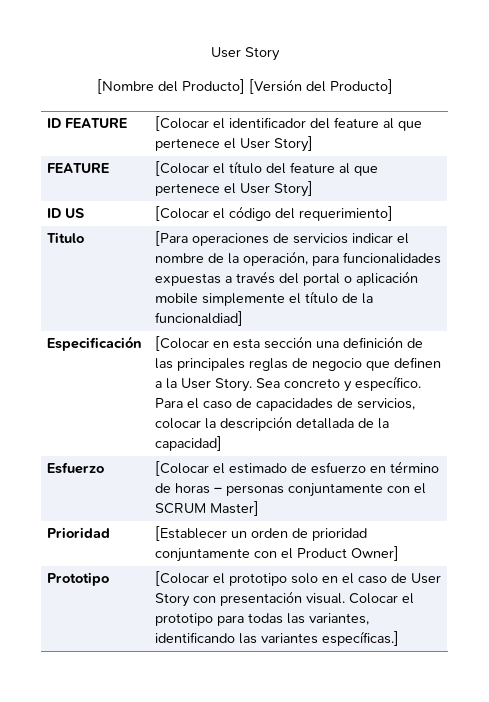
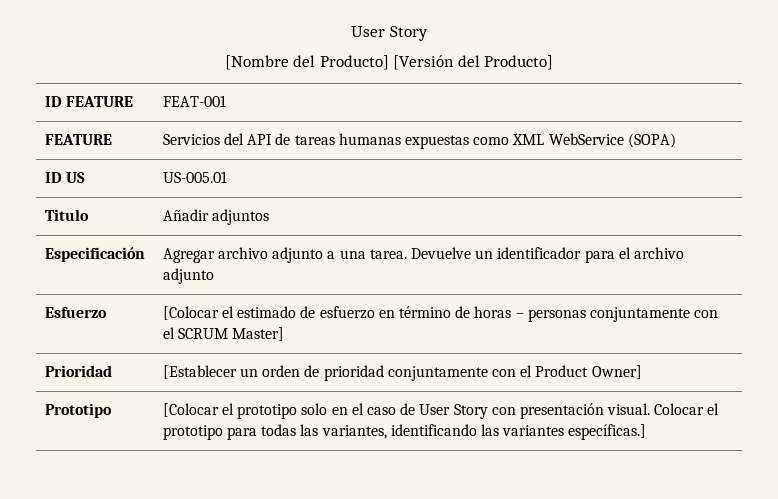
- ID FEATURE | [Colocar el identificador del feature al que pertenece el User Story]
- FEATURE | [Colocar el título del feature al que pertenece el User Story]
- ID US | [Colocar el código del requerimiento]
- Titulo | [Para operaciones de servicios indicar el nombre de la operación, para funcionalidades expuestas a través del portal o aplicación mobile simplemente el título de la funcionaldiad]
- Especificación | [Colocar en esta sección una definición de las principales reglas de negocio que definen a la User Story. Sea concreto y específico. Para el caso de capacidades de servicios, colocar la descripción detallada de la capacidad]
+ ID FEATURE | FEAT-001
+ FEATURE | Servicios del API de tareas humanas expuestas como XML WebService (SOPA)
+ ID US | US-005.01
+ Titulo | Añadir adjuntos
+ Especificación | Agregar archivo adjunto a una tarea. Devuelve un identificador para el archivo adjunto

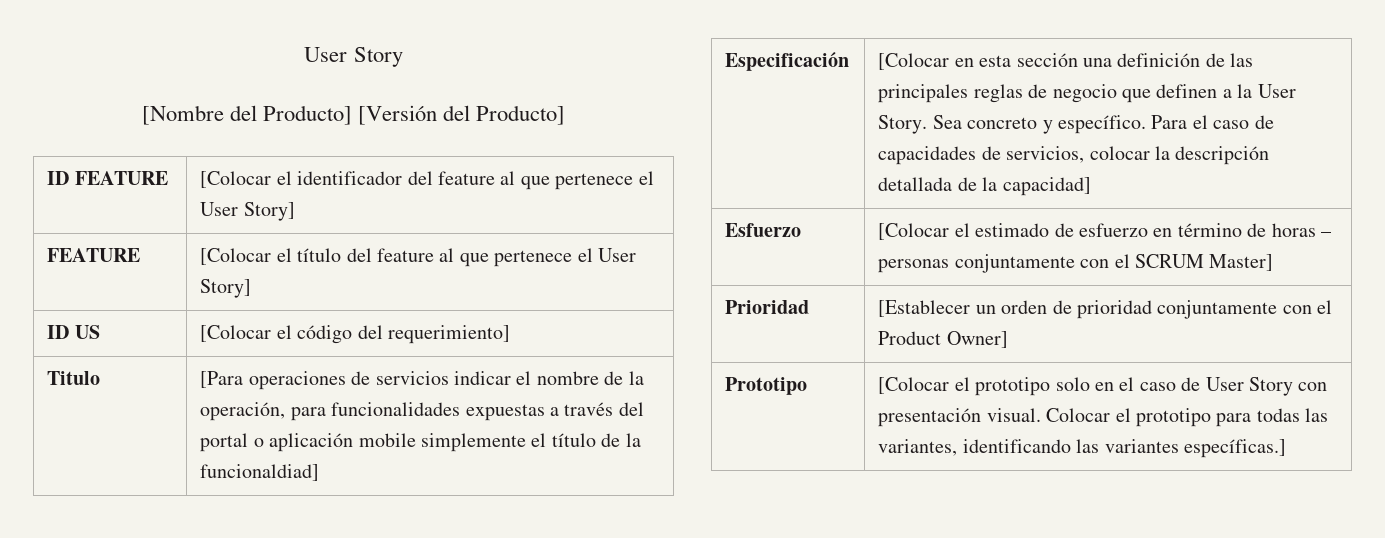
- ID FEATURE | FEAT-001
- FEATURE | Servicios del API de tareas humanas expuestas como XML WebService (SOPA)
- ID US | US-005.01
- Titulo | Añadir adjuntos
- Especificación | Agregar archivo adjunto a una tarea. Devuelve un identificador para el archivo adjunto
+ ID FEATURE | [Colocar el identificador del feature al que pertenece el User Story]
+ FEATURE | [Colocar el título del feature al que pertenece el User Story]
+ ID US | [Colocar el código del requerimiento]
+ Titulo | [Para operaciones de servicios indicar el nombre de la operación, para funcionalidades expuestas a través del portal o aplicación mobile simplemente el título de la funcionaldiad]
+ Especificación | [Colocar en esta sección una definición de las principales reglas de negocio que definen a la User Story. Sea concreto y específico. Para el caso de capacidades de servicios, colocar la descripción detallada de la capacidad]

